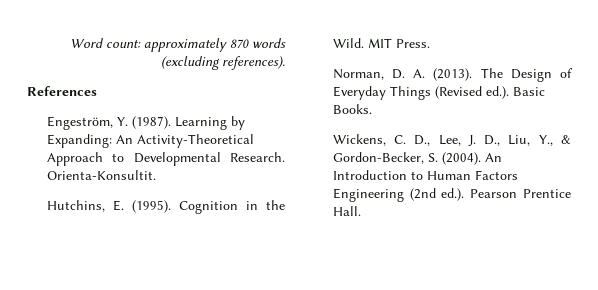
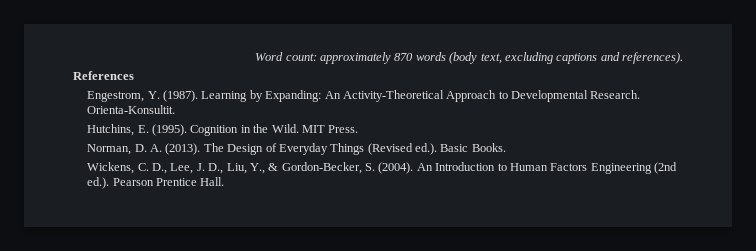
- Word count: approximately 870 words (excluding references).
+ Word count: approximately 870 words (body text, excluding captions and references).
- Engeström, Y. (1987).
+ Engestrom, Y. (1987).

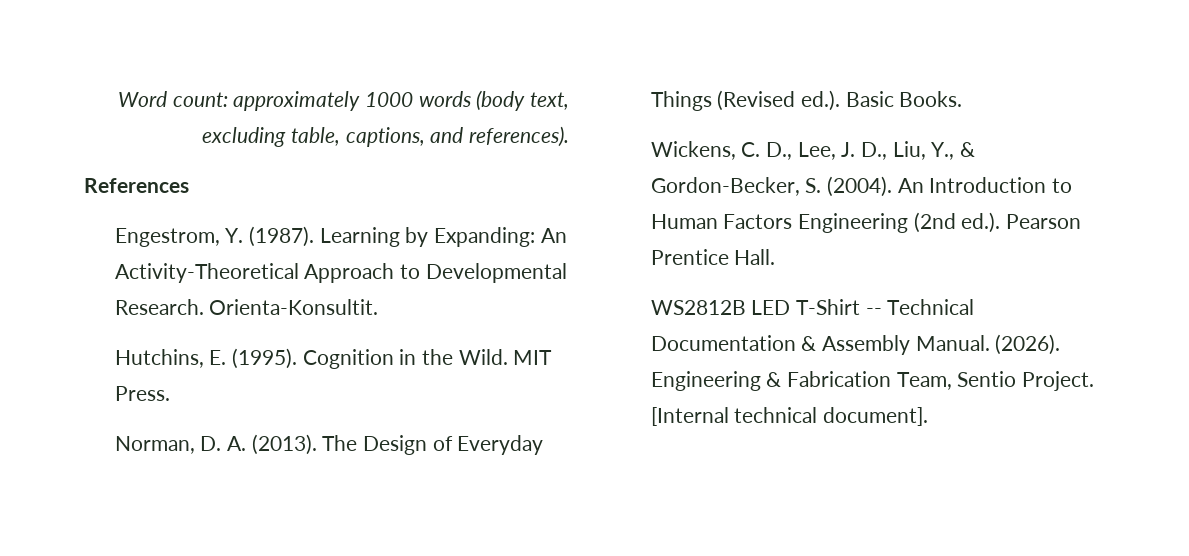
- Word count: approximately 870 words (body text, excluding captions and references).
+ Word count: approximately 1000 words (body text, excluding table, captions, and references).
+ WS2812B LED T-Shirt -- Technical Documentation & Assembly Manual. (2026). Engineering & Fabrication Team, Sentio Project. [Internal technical document].

